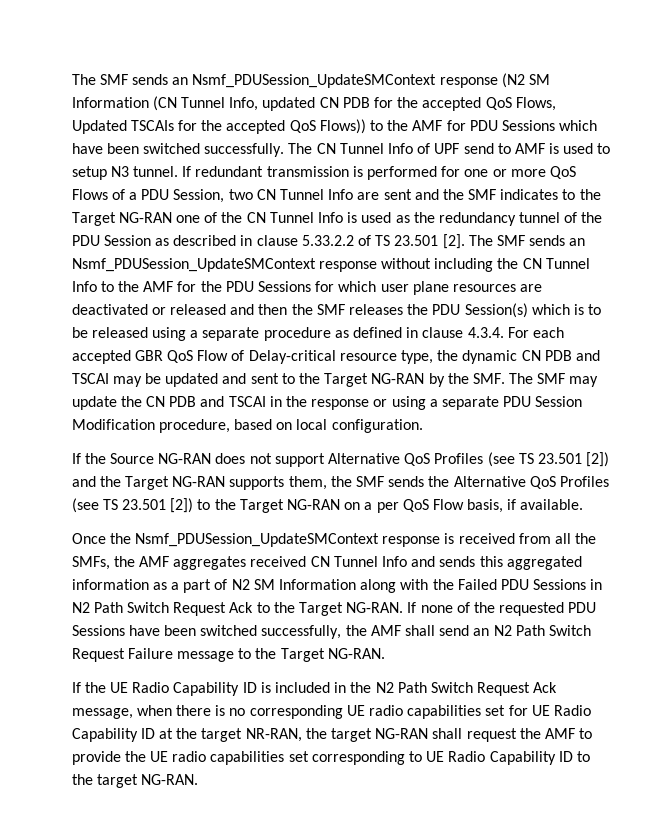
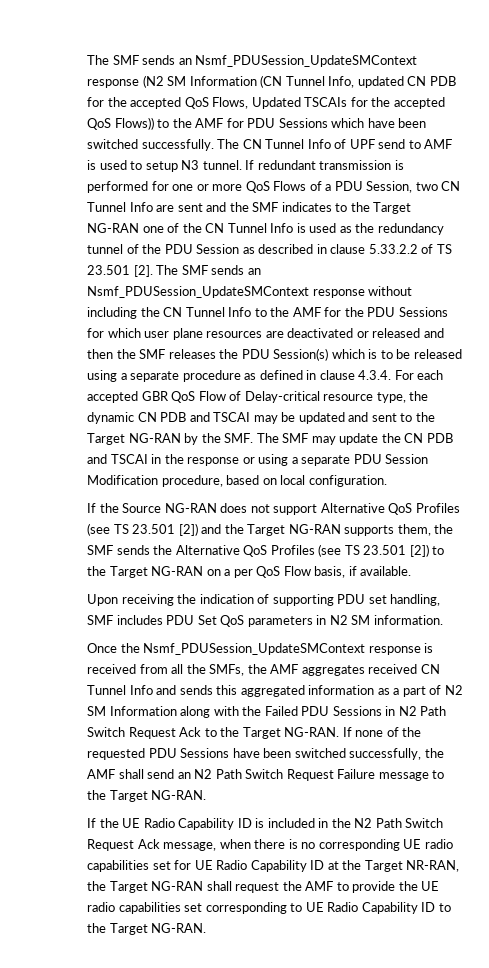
+ Upon receiving the indication of supporting PDU set handling, SMF includes PDU Set QoS parameters in N2 SM information.
- If the UE Radio Capability ID is included in the N2 Path Switch Request Ack message, when there is no corresponding UE radio capabilities set for UE Radio Capability ID at the target NR-RAN, the target NG-RAN shall request the AMF to provide the UE radio capabilities set corresponding to UE Radio Capability ID to the target NG-RAN.
+ If the UE Radio Capability ID is included in the N2 Path Switch Request Ack message, when there is no corresponding UE radio capabilities set for UE Radio Capability ID at the Target NR-RAN, the Target NG-RAN shall request the AMF to provide the UE radio capabilities set corresponding to UE Radio Capability ID to the Target NG-RAN.

